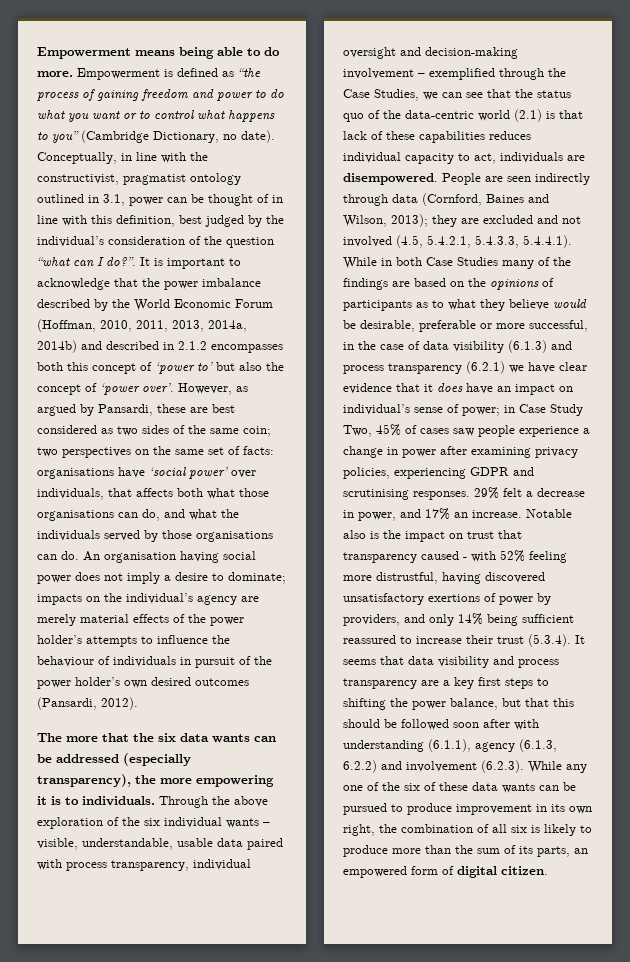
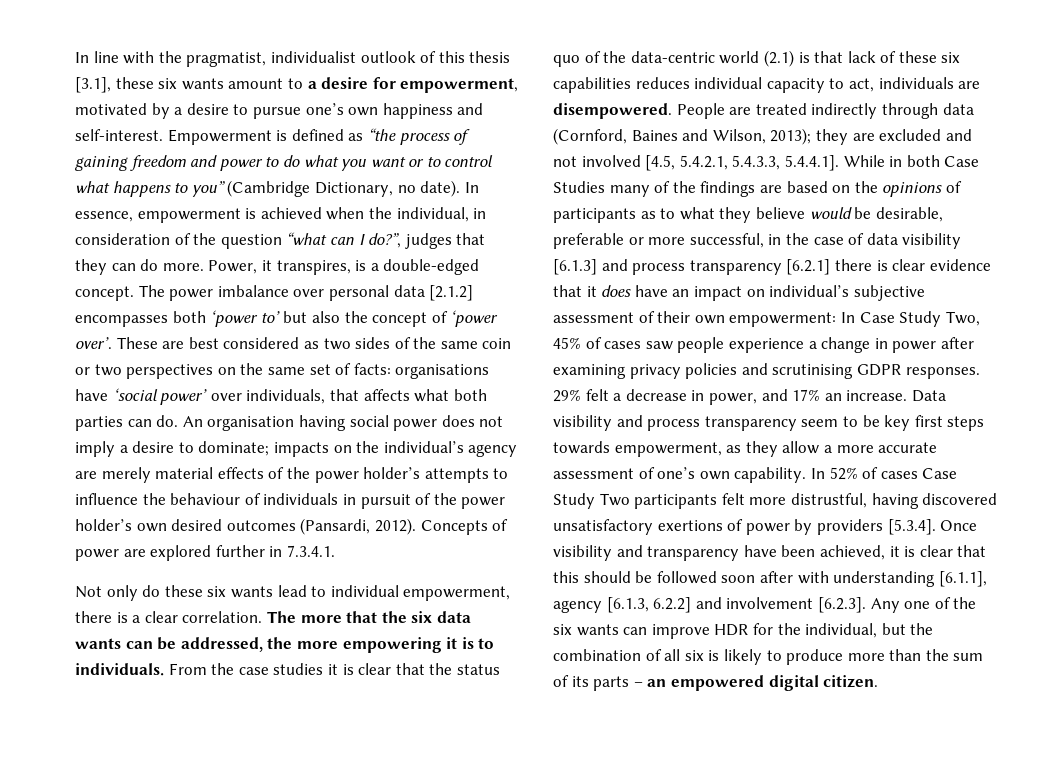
- Empowerment means being able to do more.
+ In line with the pragmatist, individualist outlook of this thesis [3.1], these six wants amount to a desire for empowerment, motivated by a desire to pursue one’s own happiness and self-interest.
- Conceptually, in line with the constructivist, pragmatist ontology outlined in 3.1, power can be thought of in line with this definition, best judged by the individual’s consideration of the question “what can I do?”. It is important to acknowledge that the power imbalance described by the World Economic Forum (Hoffman, 2010, 2011, 2013, 2014a, 2014b) and described in 2.1.2 encompasses both this concept of ‘power to’ but also the concept of ‘power over’.
+ In essence, empowerment is achieved when the individual, in consideration of the question “what can I do?”, judges that they can do more. Power, it transpires, is a double-edged concept. The power imbalance over personal data [2.1.2] encompasses both ‘power to’ but also the concept of ‘power over’.
- However, as argued by Pansardi, these are best considered as two sides of the same coin; two perspectives on the same set of facts: organisations have ‘social power’ over individuals, that affects both what those organisations can do, and what the individuals served by those organisations can do.
+ These are best considered as two sides of the same coin or two perspectives on the same set of facts: organisations have ‘social power’ over individuals, that affects what both parties can do.
- An organisation having social power does not imply a desire to dominate; impacts on the individual’s agency are merely material effects of the power holder’s attempts to influence the behaviour of individuals in pursuit of the power holder’s own desired outcomes (Pansardi, 2012).
- The more that the six data wants can be addressed (especially transparency), the more empowering it is to individuals.
+ An organisation having social power does not imply a desire to dominate; impacts on the individual’s agency are merely material effects of the power holder’s attempts to influence the behaviour of individuals in pursuit of the power holder’s own desired outcomes (Pansardi, 2012). Concepts of power are explored further in 7.3.4.1.
+ Not only do these six wants lead to individual empowerment, there is a clear correlation. The more that the six data wants can be addressed, the more empowering it is to individuals.
- Through the above exploration of the six individual wants – visible, understandable, usable data paired with process transparency, individual oversight and decision-making involvement – exemplified through the Case Studies, we can see that the status quo of the data-centric world (2.1) is that lack of these capabilities reduces individual capacity to act, individuals are disempowered.
+ From the case studies it is clear that the status quo of the data-centric world (2.1) is that lack of these six capabilities reduces individual capacity to act, individuals are disempowered.
- People are seen indirectly through data (Cornford, Baines and Wilson, 2013);
+ People are treated indirectly through data (Cornford, Baines and Wilson, 2013);
- they are excluded and not involved (4.5, 5.4.2.1, 5.4.3.3, 5.4.4.1). While in both Case Studies many of the findings are based on the opinions of participants as to what they believe would be desirable, preferable or more successful, in the case of data visibility (6.1.3) and process transparency (6.2.1) we have clear evidence that it does have an impact on individual’s sense of power; in Case Study Two, 45% of cases saw people experience a change in power after examining privacy policies, experiencing GDPR and scrutinising responses.
+ they are excluded and not involved [4.5, 5.4.2.1, 5.4.3.3, 5.4.4.1]. While in both Case Studies many of the findings are based on the opinions of participants as to what they believe would be desirable, preferable or more successful, in the case of data visibility [6.1.3] and process transparency [6.2.1] there is clear evidence that it does have an impact on individual’s subjective assessment of their own empowerment: In Case Study Two, 45% of cases saw people experience a change in power after examining privacy policies and scrutinising GDPR responses.
- Notable also is the impact on trust that transparency caused - with 52% feeling more distrustful, having discovered unsatisfactory exertions of power by providers, and only 14% being sufficient reassured to increase their trust (5.3.4). It seems that data visibility and process transparency are a key first steps to shifting the power balance, but that this should be followed soon after with understanding (6.1.1), agency (6.1.3, 6.2.2) and involvement (6.2.3). While any one of the six of these data wants can be pursued to produce improvement in its own right, the combination of all six is likely to produce more than the sum of its parts, an empowered form of digital citizen.
+ Data visibility and process transparency seem to be key first steps towards empowerment, as they allow a more accurate assessment of one’s own capability. In 52% of cases Case Study Two participants felt more distrustful, having discovered unsatisfactory exertions of power by providers [5.3.4]. Once visibility and transparency have been achieved, it is clear that this should be followed soon after with understanding [6.1.1], agency [6.1.3, 6.2.2] and involvement [6.2.3]. Any one of the six wants can improve HDR for the individual, but the combination of all six is likely to produce more than the sum of its parts – an empowered digital citizen.

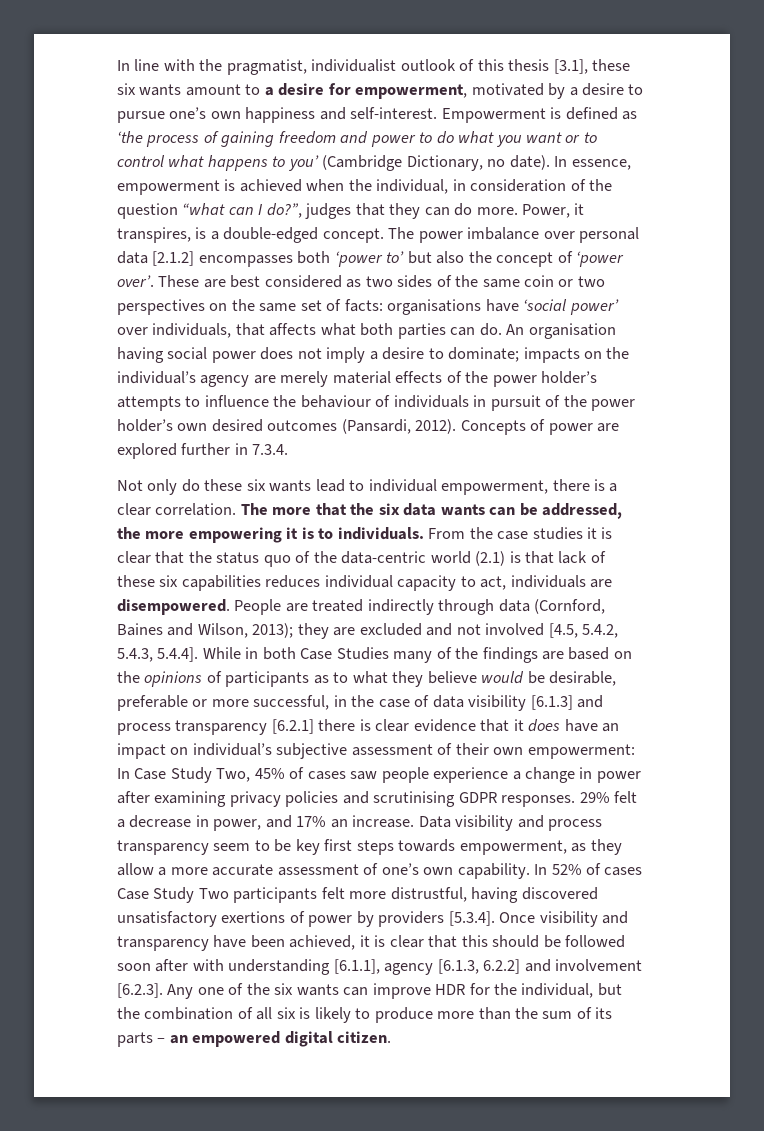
- Empowerment is defined as “the process of gaining freedom and power to do what you want or to control what happens to you” (Cambridge Dictionary, no date).
+ Empowerment is defined as ‘the process of gaining freedom and power to do what you want or to control what happens to you’ (Cambridge Dictionary, no date).
- Concepts of power are explored further in 7.3.4.1.
+ Concepts of power are explored further in 7.3.4.
- they are excluded and not involved [4.5, 5.4.2.1, 5.4.3.3, 5.4.4.1]. While in both Case Studies many of the findings are based on the opinions of participants as to what they believe would be desirable, preferable or more successful, in the case of data visibility [6.1.3] and process transparency [6.2.1] there is clear evidence that it does have an impact on individual’s subjective assessment of their own empowerment:
+ they are excluded and not involved [4.5, 5.4.2, 5.4.3, 5.4.4]. While in both Case Studies many of the findings are based on the opinions of participants as to what they believe would be desirable, preferable or more successful, in the case of data visibility [6.1.3] and process transparency [6.2.1] there is clear evidence that it does have an impact on individual’s subjective assessment of their own empowerment:

